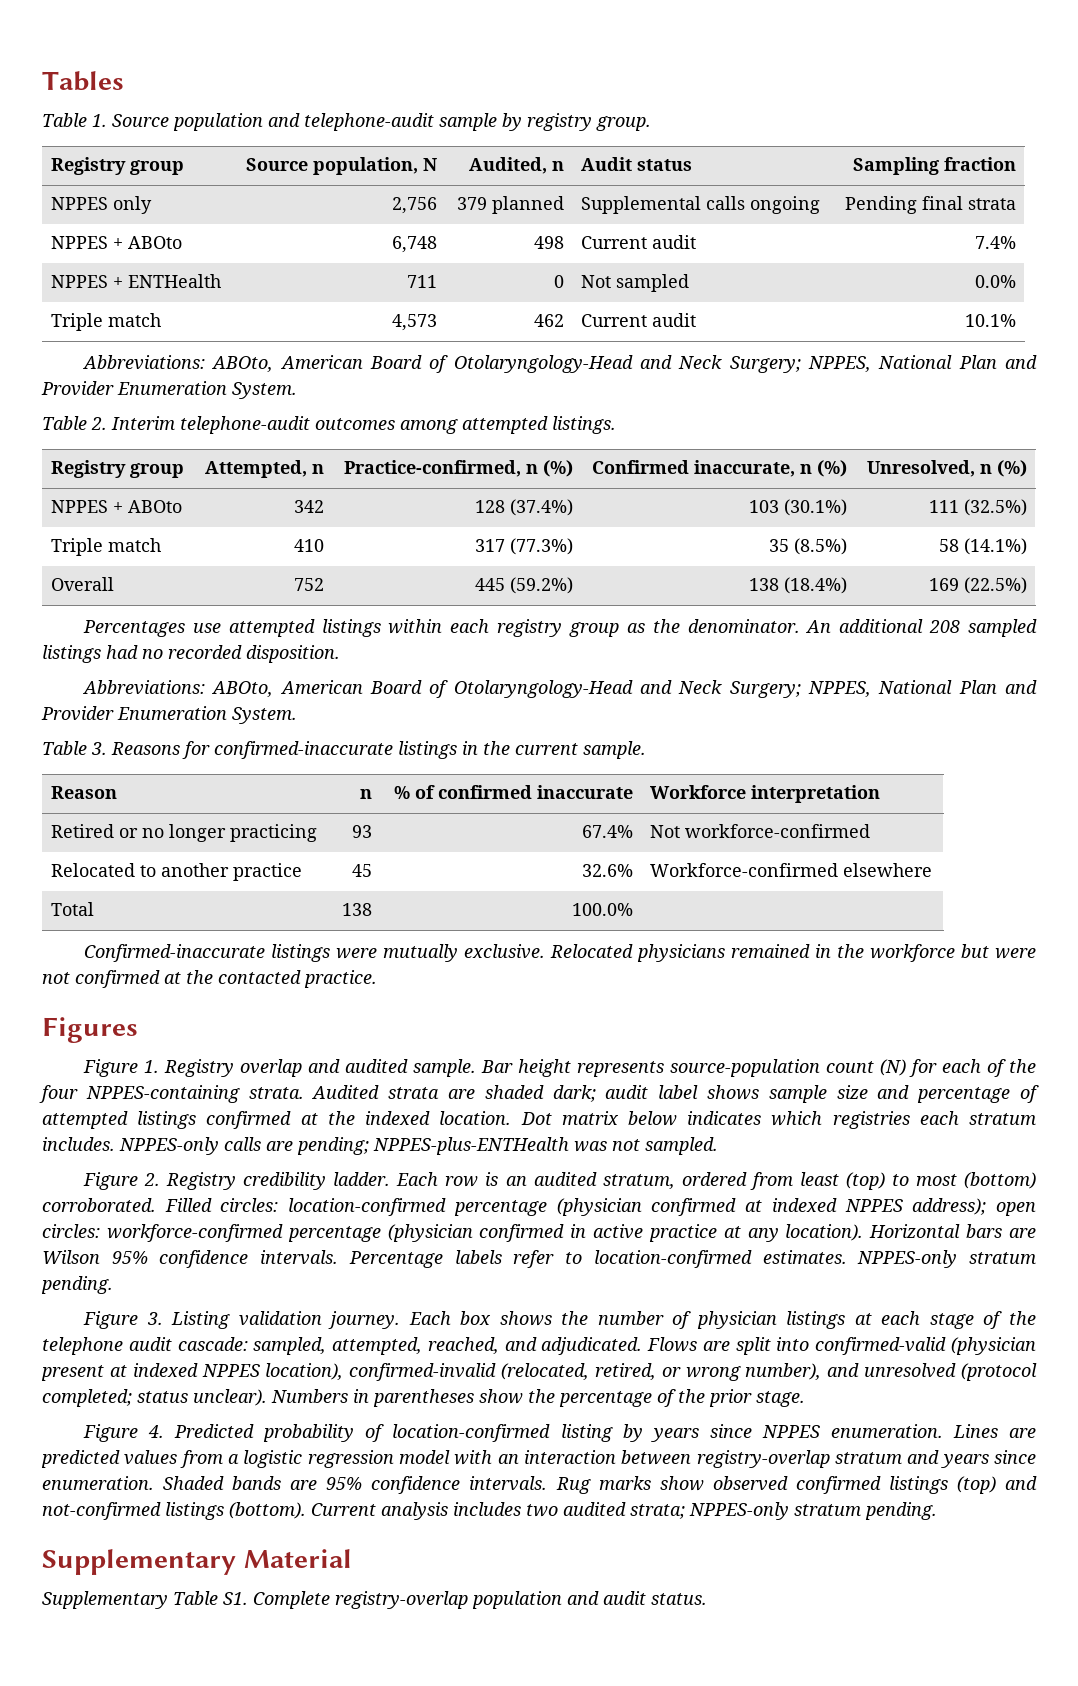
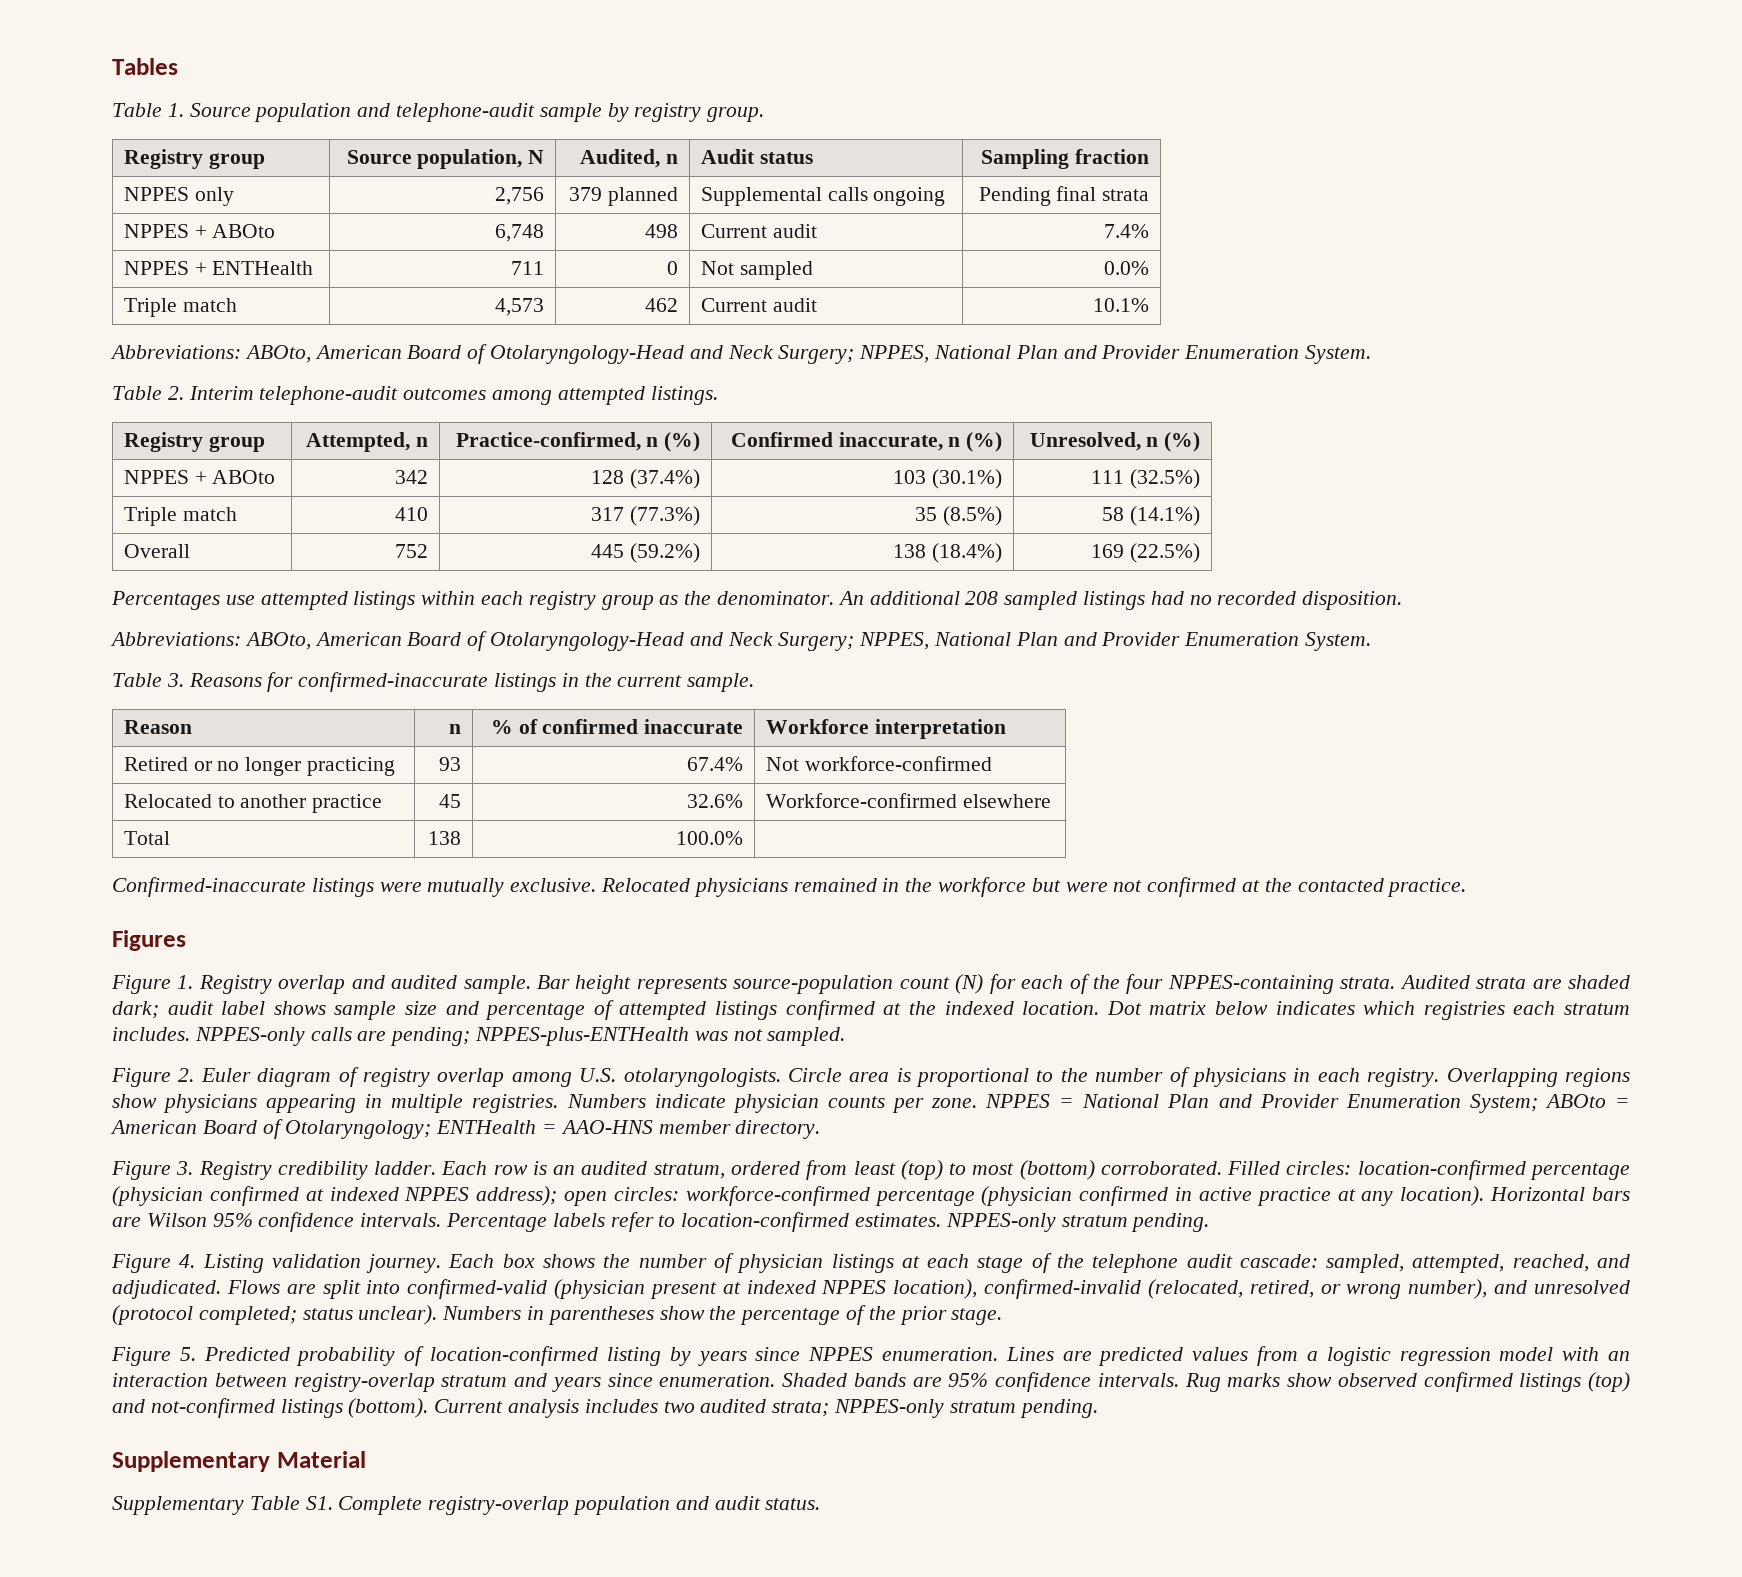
- Figure 2. Registry credibility ladder.
+ Figure 2. Euler diagram of registry overlap among U.S. otolaryngologists. Circle area is proportional to the number of physicians in each registry. Overlapping regions show physicians appearing in multiple registries. Numbers indicate physician counts per zone. NPPES = National Plan and Provider Enumeration System; ABOto = American Board of Otolaryngology; ENTHealth = AAO-HNS member directory.
+ Figure 3. Registry credibility ladder.
- Figure 3. Listing validation journey.
+ Figure 4. Listing validation journey.
- Figure 4. Predicted probability of location-confirmed listing by years since NPPES enumeration.
+ Figure 5. Predicted probability of location-confirmed listing by years since NPPES enumeration.

